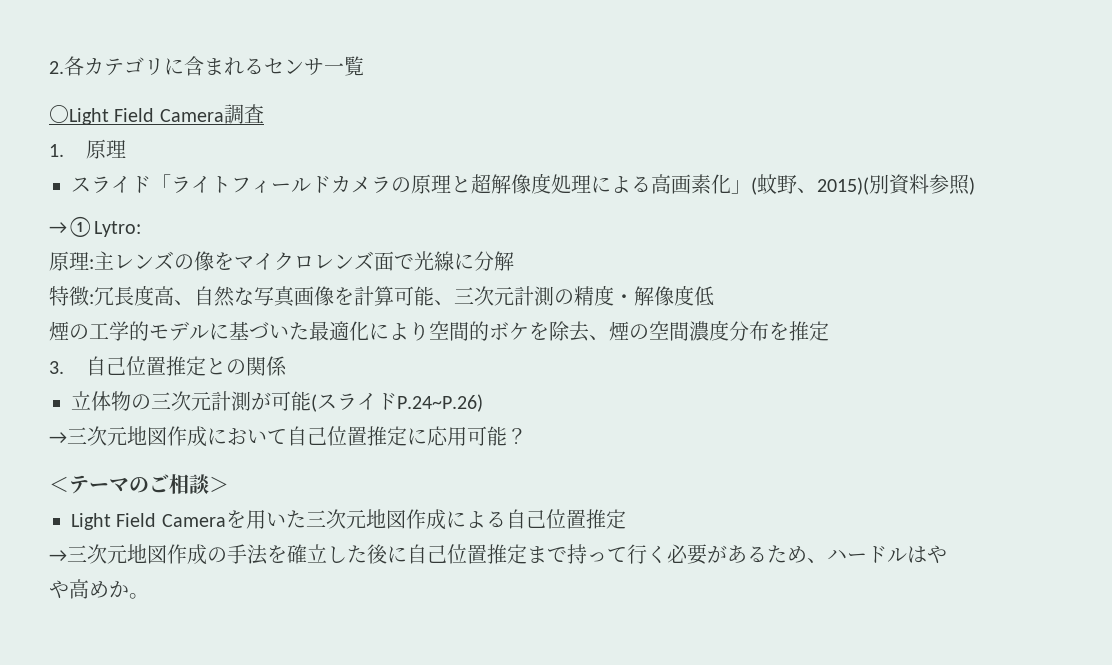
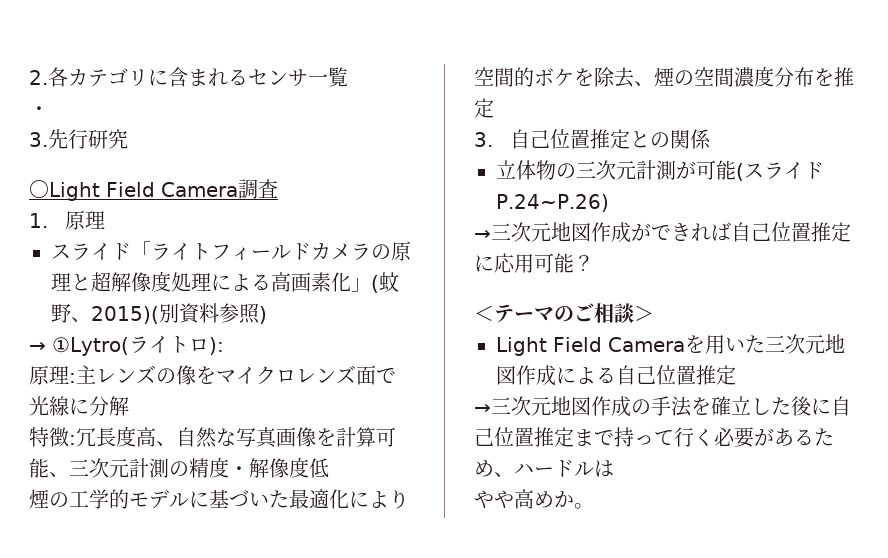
  2.各カテゴリに含まれるセンサ一覧
+ ・
+ 3.先行研究
- →①Lytro:
+ → ①Lytro(ライトロ):
- →三次元地図作成において自己位置推定に応用可能？
+ →三次元地図作成ができれば自己位置推定に応用可能？
- →三次元地図作成の手法を確立した後に自己位置推定まで持って行く必要があるため、ハードルはや
- や高めか。
+ →三次元地図作成の手法を確立した後に自己位置推定まで持って行く必要があるため、ハードルは
+ やや高めか。

